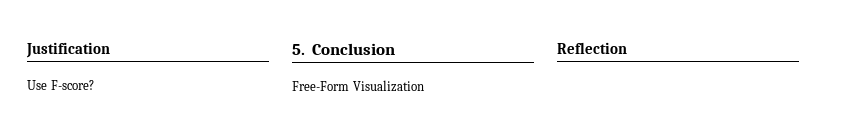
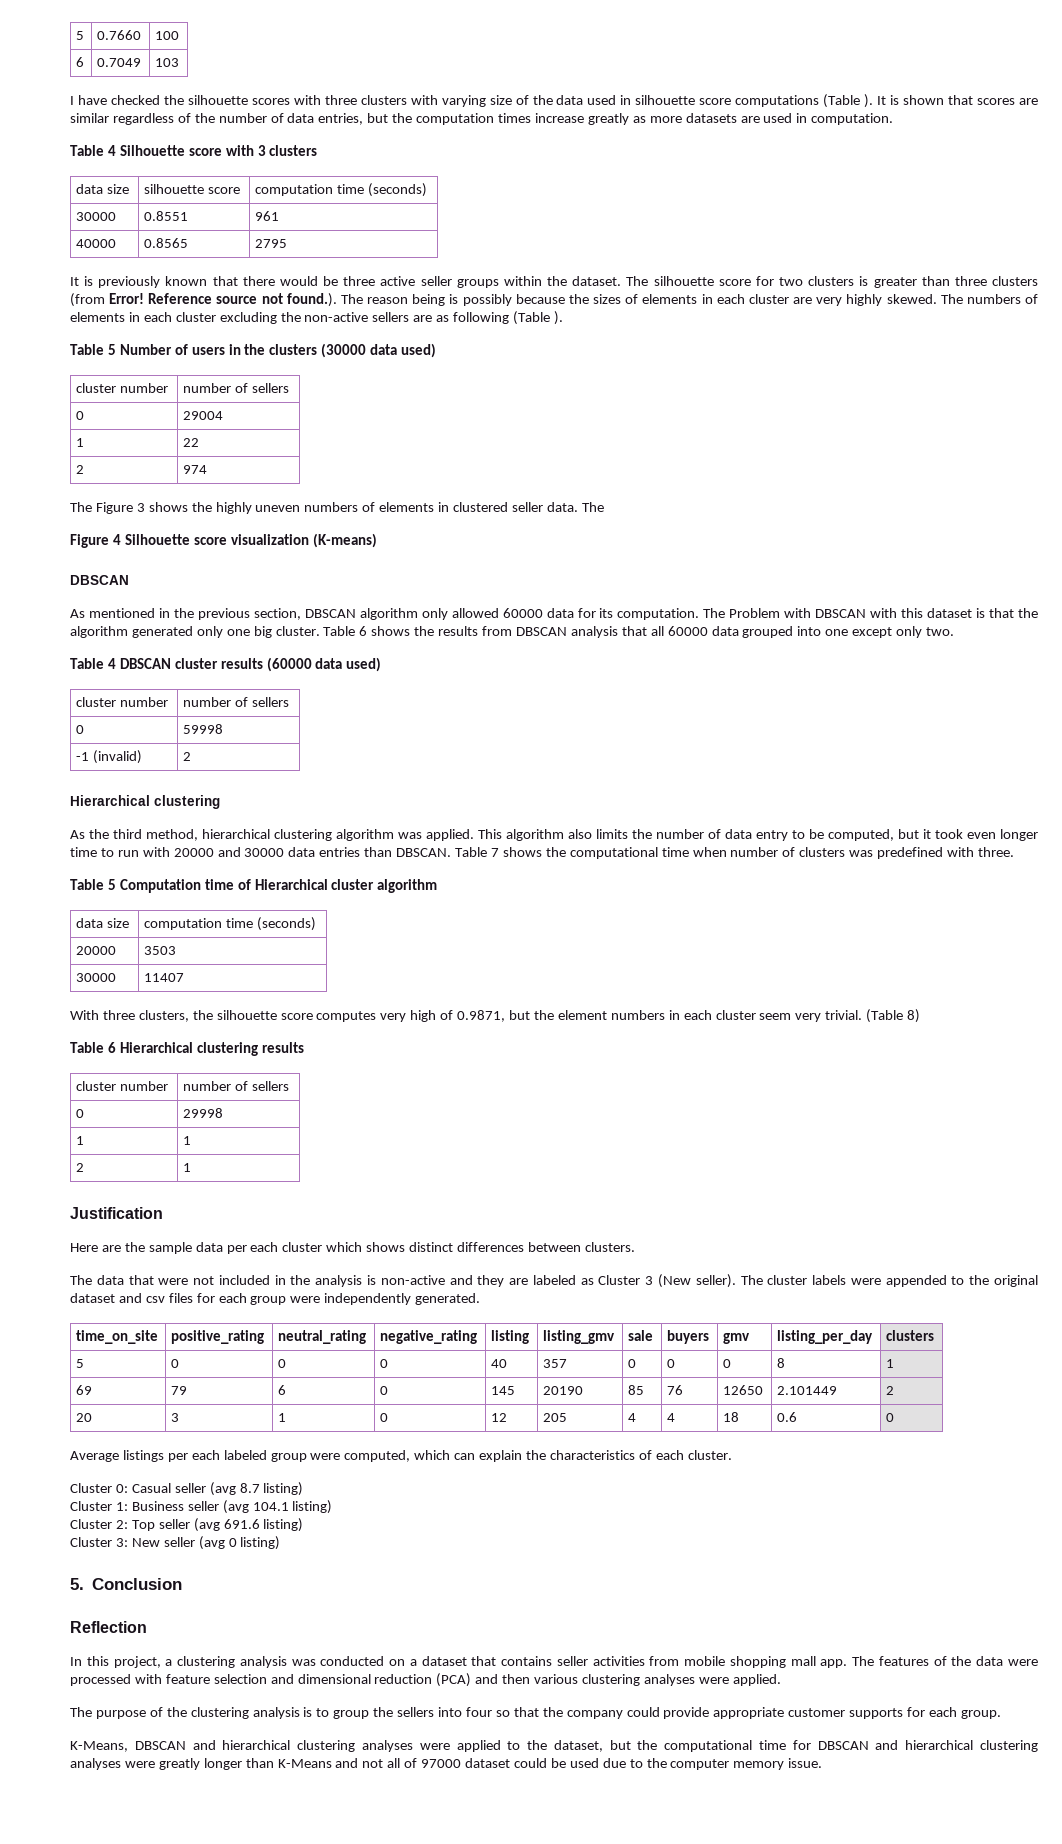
+ 5 | 0.7660 | 100
+ 6 | 0.7049 | 103
+ I have checked the silhouette scores with three clusters with varying size of the data used in silhouette score computations (Table ). It is shown that scores are similar regardless of the number of data entries, but the computation times increase greatly as more datasets are used in computation.
+ Table 4 Silhouette score with 3 clusters
+ data size | silhouette score | computation time (seconds)
+ 30000 | 0.8551 | 961
+ 40000 | 0.8565 | 2795
+ It is previously known that there would be three active seller groups within the dataset. The silhouette score for two clusters is greater than three clusters (from Error! Reference source not found.). The reason being is possibly because the sizes of elements in each cluster are very highly skewed. The numbers of elements in each cluster excluding the non-active sellers are as following (Table ).
+ Table 5 Number of users in the clusters (30000 data used)
+ cluster number | number of sellers
+ 0 | 29004
+ 1 | 22
+ 2 | 974
+ The Figure 3 shows the highly uneven numbers of elements in clustered seller data. The
+ Figure 4 Silhouette score visualization (K-means)
+ DBSCAN
+ As mentioned in the previous section, DBSCAN algorithm only allowed 60000 data for its computation. The Problem with DBSCAN with this dataset is that the algorithm generated only one big cluster. Table 6 shows the results from DBSCAN analysis that all 60000 data grouped into one except only two.
+ Table 4 DBSCAN cluster results (60000 data used)
+ cluster number | number of sellers
+ 0 | 59998
+ -1 (invalid) | 2
+ Hierarchical clustering
+ As the third method, hierarchical clustering algorithm was applied. This algorithm also limits the number of data entry to be computed, but it took even longer time to run with 20000 and 30000 data entries than DBSCAN. Table 7 shows the computational time when number of clusters was predefined with three.
+ Table 5 Computation time of Hierarchical cluster algorithm
+ data size | computation time (seconds)
+ 20000 | 3503
+ 30000 | 11407
+ With three clusters, the silhouette score computes very high of 0.9871, but the element numbers in each cluster seem very trivial. (Table 8)
+ Table 6 Hierarchical clustering results
+ cluster number | number of sellers
+ 0 | 29998
+ 1 | 1
+ 2 | 1
  Justification
- Use F-score?
+ Here are the sample data per each cluster which shows distinct differences between clusters.
+ The data that were not included in the analysis is non-active and they are labeled as Cluster 3 (New seller). The cluster labels were appended to the original dataset and csv files for each group were independently generated.
+ time_on_site | positive_rating | neutral_rating | negative_rating | listing | listing_gmv | sale | buyers | gmv | listing_per_day | clusters
+ 5 | 0 | 0 | 0 | 40 | 357 | 0 | 0 | 0 | 8 | 1
+ 69 | 79 | 6 | 0 | 145 | 20190 | 85 | 76 | 12650 | 2.101449 | 2
+ 20 | 3 | 1 | 0 | 12 | 205 | 4 | 4 | 18 | 0.6 | 0
+ Average listings per each labeled group were computed, which can explain the characteristics of each cluster.
+ Cluster 0: Casual seller (avg 8.7 listing)
+ Cluster 1: Business seller (avg 104.1 listing)
+ Cluster 2: Top seller (avg 691.6 listing)
+ Cluster 3: New seller (avg 0 listing)
  5. Conclusion
- Free-Form Visualization
  Reflection
+ In this project, a clustering analysis was conducted on a dataset that contains seller activities from mobile shopping mall app. The features of the data were processed with feature selection and dimensional reduction (PCA) and then various clustering analyses were applied.
+ The purpose of the clustering analysis is to group the sellers into four so that the company could provide appropriate customer supports for each group.
+ K-Means, DBSCAN and hierarchical clustering analyses were applied to the dataset, but the computational time for DBSCAN and hierarchical clustering analyses were greatly longer than K-Means and not all of 97000 dataset could be used due to the computer memory issue.

